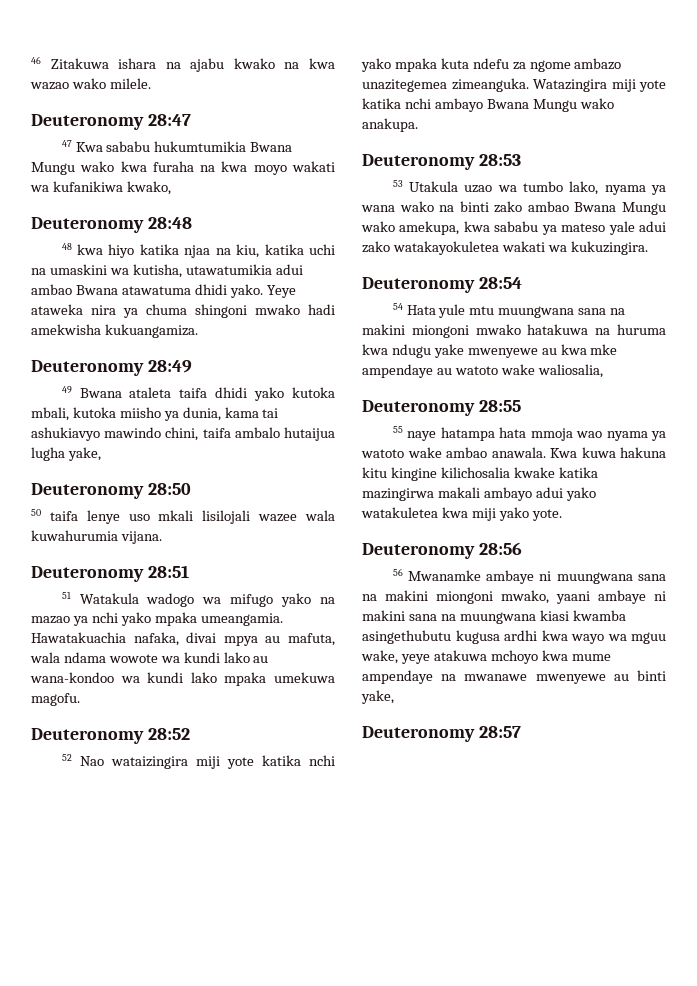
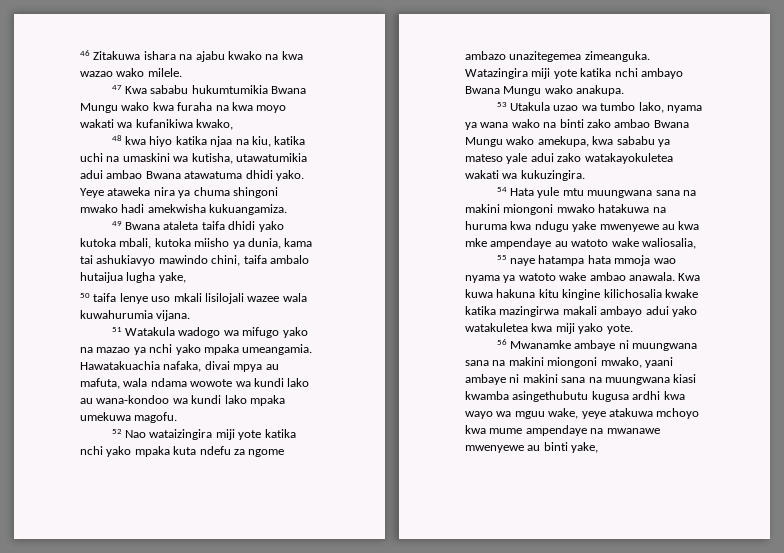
- Deuteronomy 28:47
- Deuteronomy 28:48
- Deuteronomy 28:49
- Deuteronomy 28:50
- Deuteronomy 28:51
- Deuteronomy 28:52
- Deuteronomy 28:53
- Deuteronomy 28:54
- Deuteronomy 28:55
- Deuteronomy 28:56
- Deuteronomy 28:57

